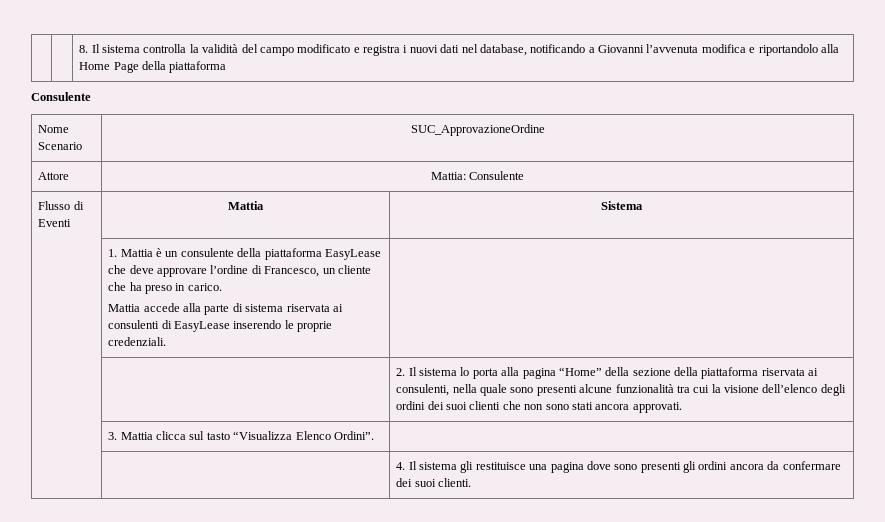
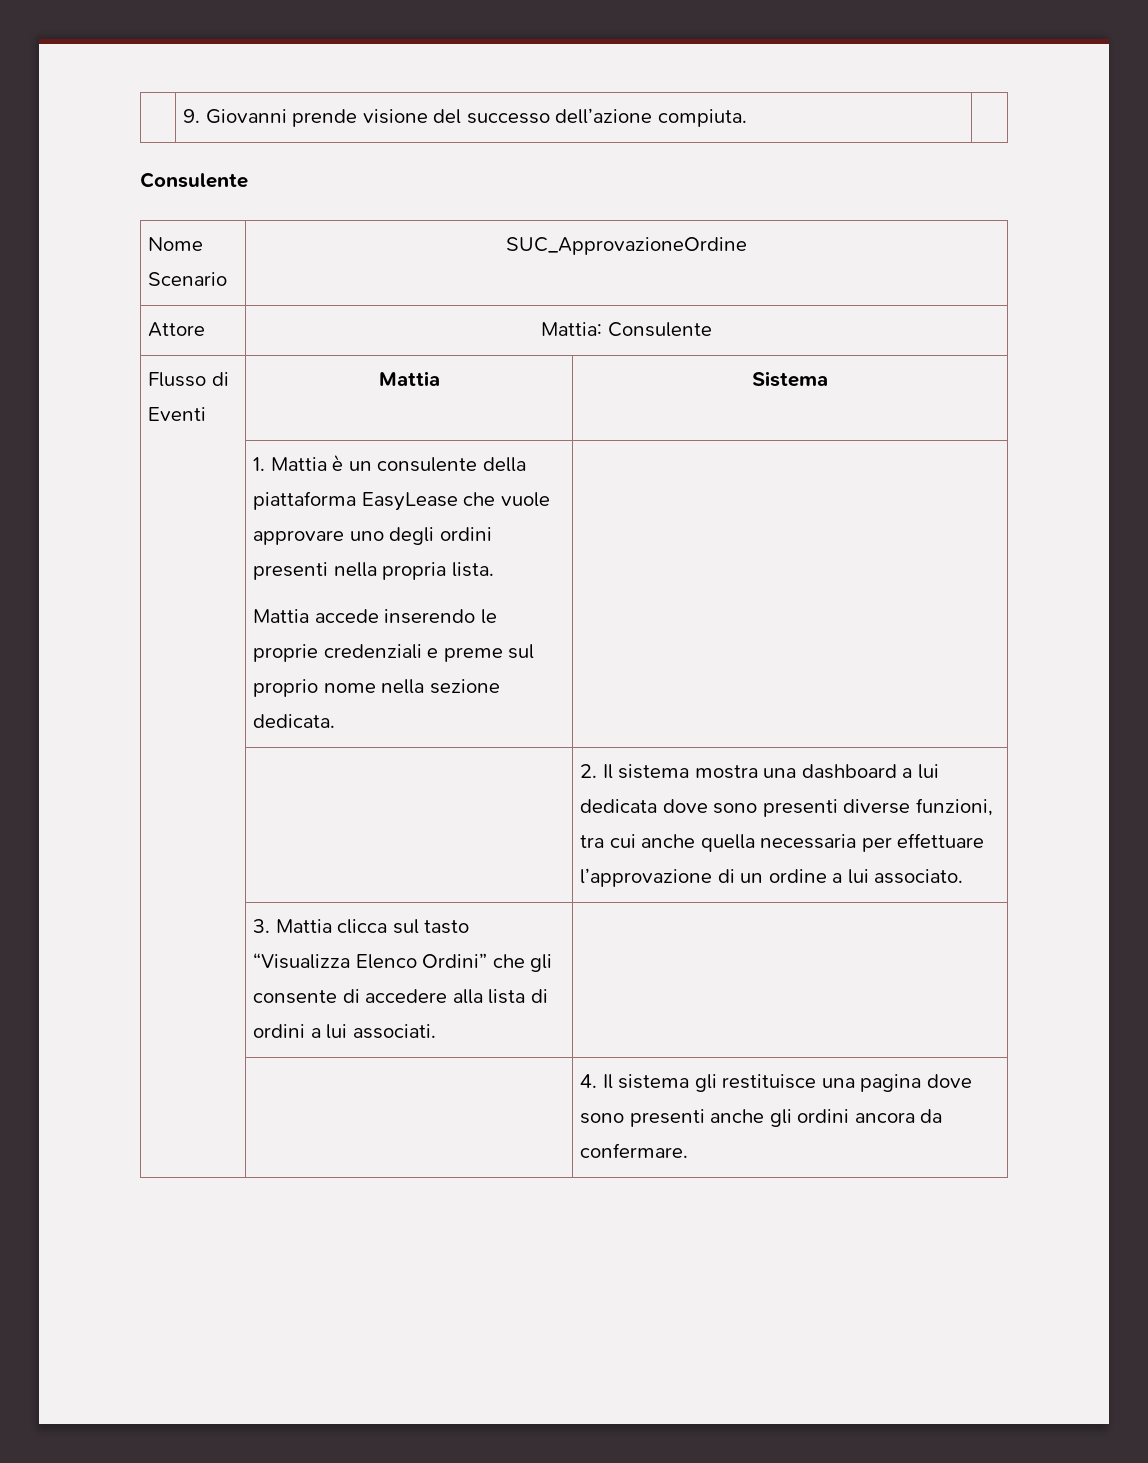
- | | 8. Il sistema controlla la validità del campo modificato e registra i nuovi dati nel database, notificando a Giovanni l’avvenuta modifica e riportandolo alla Home Page della piattaforma
+ | 9. Giovanni prende visione del successo dell’azione compiuta. |
- | 1. Mattia è un consulente della piattaforma EasyLease che deve approvare l’ordine di Francesco, un cliente che ha preso in carico.
- Mattia accede alla parte di sistema riservata ai consulenti di EasyLease inserendo le proprie credenziali. |
- | | 2. Il sistema lo porta alla pagina “Home” della sezione della piattaforma riservata ai consulenti, nella quale sono presenti alcune funzionalità tra cui la visione dell’elenco degli ordini dei suoi clienti che non sono stati ancora approvati.
+ | 1. Mattia è un consulente della piattaforma EasyLease che vuole approvare uno degli ordini presenti nella propria lista.
+ Mattia accede inserendo le proprie credenziali e preme sul proprio nome nella sezione dedicata. |
+ | | 2. Il sistema mostra una dashboard a lui dedicata dove sono presenti diverse funzioni, tra cui anche quella necessaria per effettuare l’approvazione di un ordine a lui associato.
- | 3. Mattia clicca sul tasto “Visualizza Elenco Ordini”. |
+ | 3. Mattia clicca sul tasto “Visualizza Elenco Ordini” che gli consente di accedere alla lista di ordini a lui associati. |
- | | 4. Il sistema gli restituisce una pagina dove sono presenti gli ordini ancora da confermare dei suoi clienti.
+ | | 4. Il sistema gli restituisce una pagina dove sono presenti anche gli ordini ancora da confermare.

